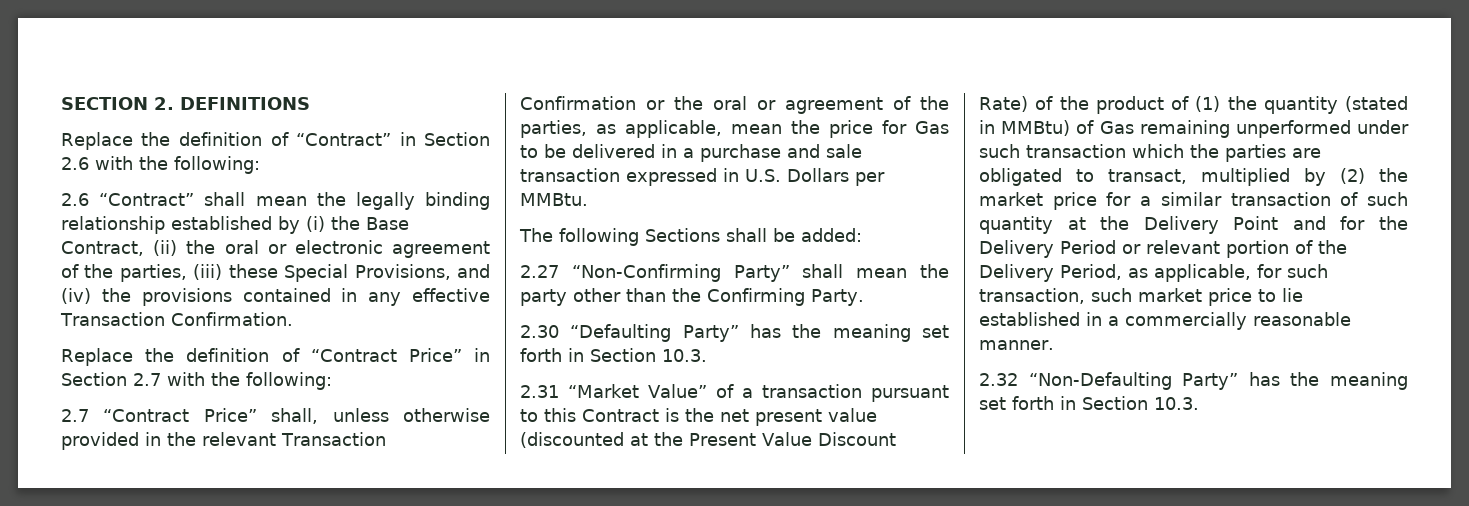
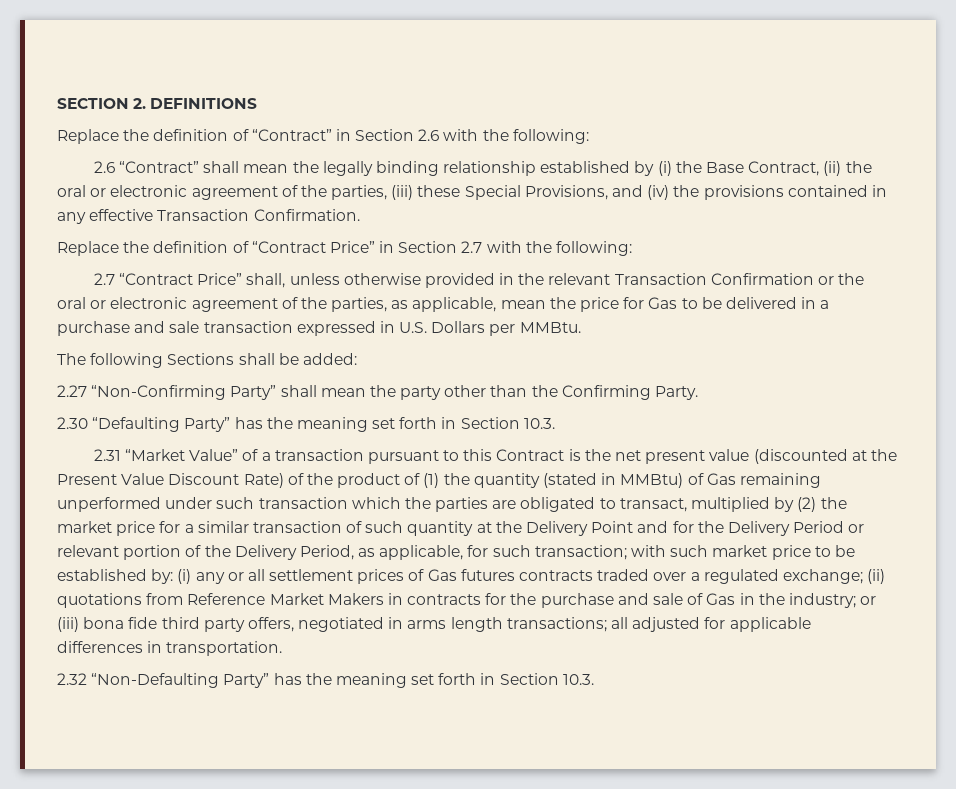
- 2.7 “Contract Price” shall, unless otherwise provided in the relevant Transaction Confirmation or the oral or agreement of the parties, as applicable, mean the price for Gas to be delivered in a purchase and sale transaction expressed in U.S. Dollars per MMBtu.
+ 2.7 “Contract Price” shall, unless otherwise provided in the relevant Transaction Confirmation or the oral or electronic agreement of the parties, as applicable, mean the price for Gas to be delivered in a purchase and sale transaction expressed in U.S. Dollars per MMBtu.
- 2.31 “Market Value” of a transaction pursuant to this Contract is the net present value (discounted at the Present Value Discount Rate) of the product of (1) the quantity (stated in MMBtu) of Gas remaining unperformed under such transaction which the parties are obligated to transact, multiplied by (2) the market price for a similar transaction of such quantity at the Delivery Point and for the Delivery Period or relevant portion of the Delivery Period, as applicable, for such transaction, such market price to lie established in a commercially reasonable manner.
+ 2.31 “Market Value” of a transaction pursuant to this Contract is the net present value (discounted at the Present Value Discount Rate) of the product of (1) the quantity (stated in MMBtu) of Gas remaining unperformed under such transaction which the parties are obligated to transact, multiplied by (2) the market price for a similar transaction of such quantity at the Delivery Point and for the Delivery Period or relevant portion of the Delivery Period, as applicable, for such transaction; with such market price to be established by: (i) any or all settlement prices of Gas futures contracts traded over a regulated exchange; (ii) quotations from Reference Market Makers in contracts for the purchase and sale of Gas in the industry; or (iii) bona fide third party offers, negotiated in arms length transactions; all adjusted for applicable differences in transportation.

